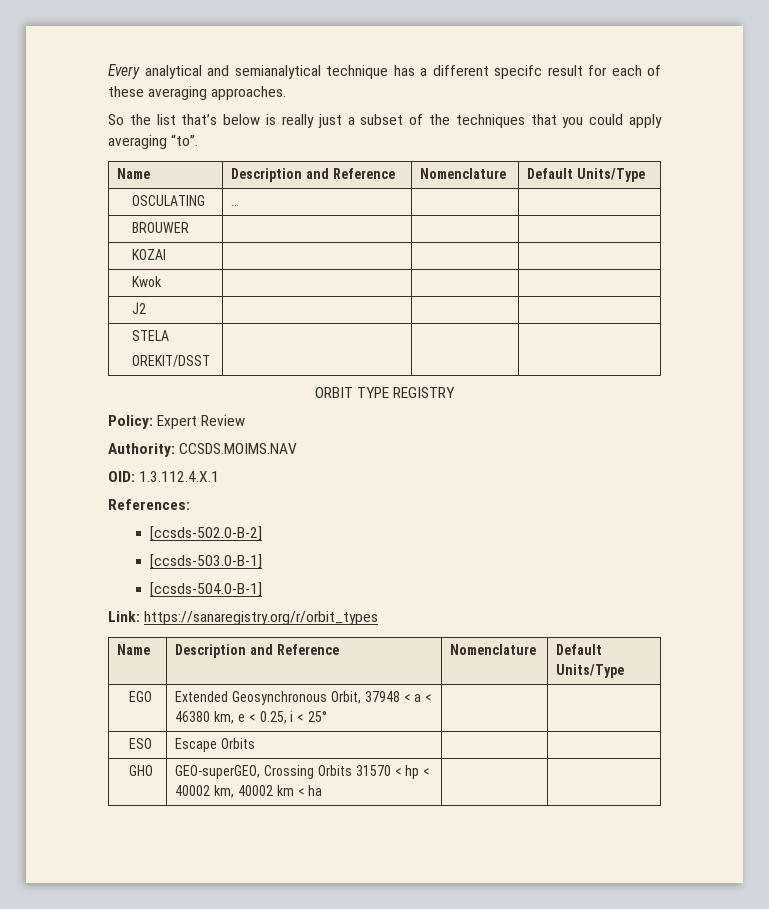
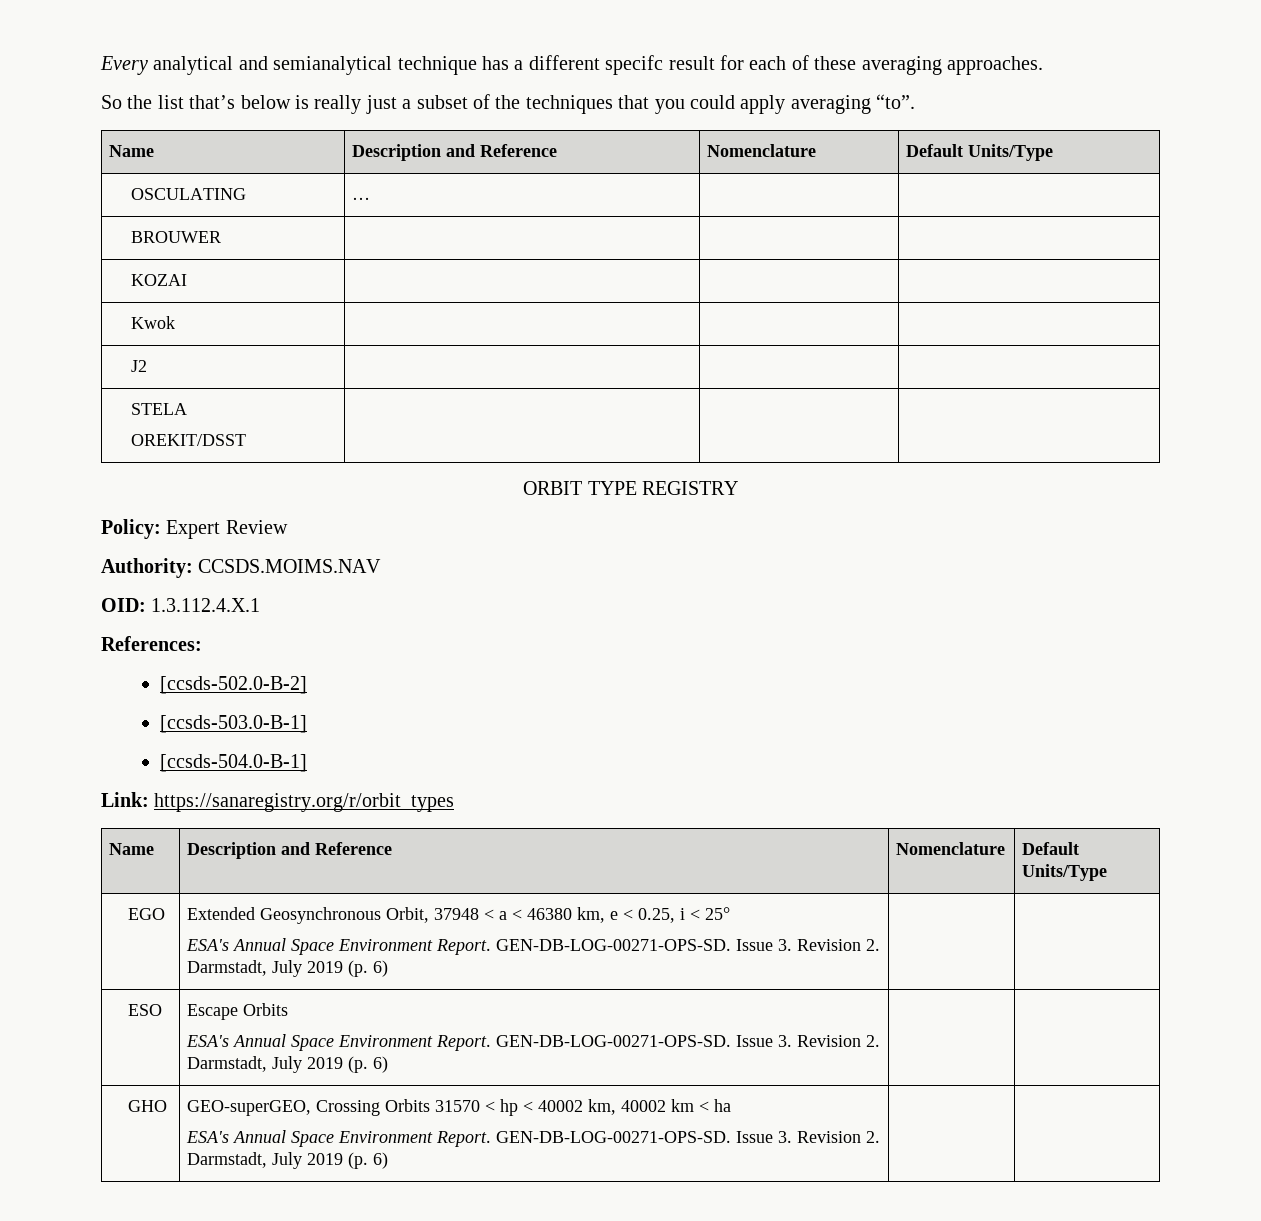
- EGO | Extended Geosynchronous Orbit, 37948 < a < 46380 km, e < 0.25, i < 25° | |
- ESO | Escape Orbits | |
+ EGO | Extended Geosynchronous Orbit, 37948 < a < 46380 km, e < 0.25, i < 25°
+ ESA's Annual Space Environment Report. GEN-DB-LOG-00271-OPS-SD. Issue 3. Revision 2. Darmstadt, July 2019 (p. 6) | |
+ ESO | Escape Orbits
+ ESA's Annual Space Environment Report. GEN-DB-LOG-00271-OPS-SD. Issue 3. Revision 2. Darmstadt, July 2019 (p. 6) | |
- GHO | GEO-superGEO, Crossing Orbits 31570 < hp < 40002 km, 40002 km < ha | |
+ GHO | GEO-superGEO, Crossing Orbits 31570 < hp < 40002 km, 40002 km < ha
+ ESA's Annual Space Environment Report. GEN-DB-LOG-00271-OPS-SD. Issue 3. Revision 2. Darmstadt, July 2019 (p. 6) | |

